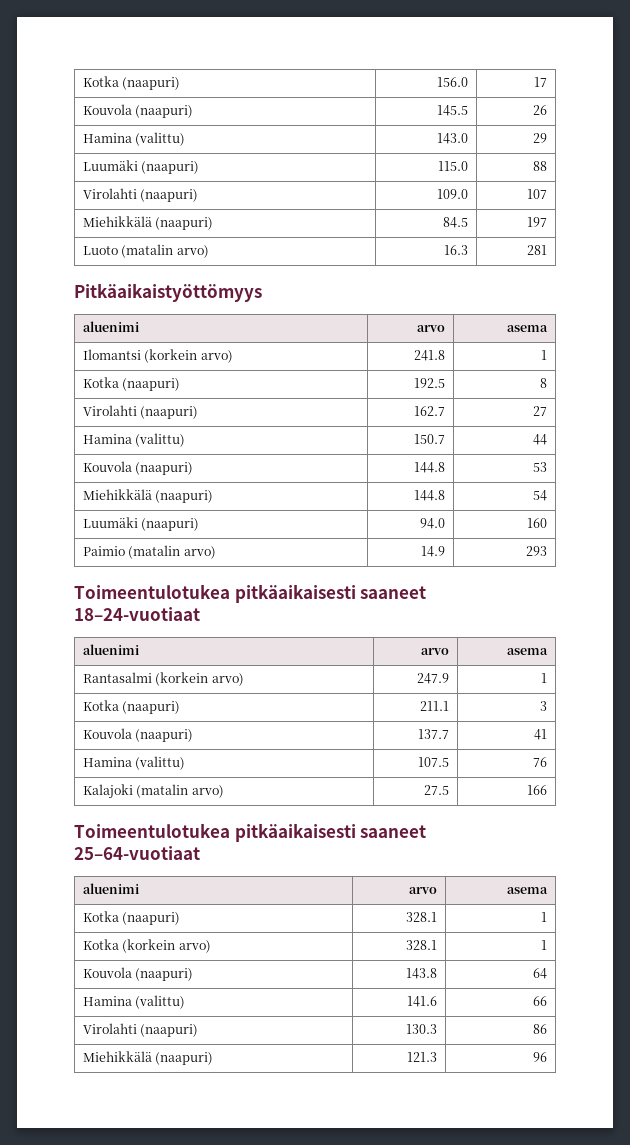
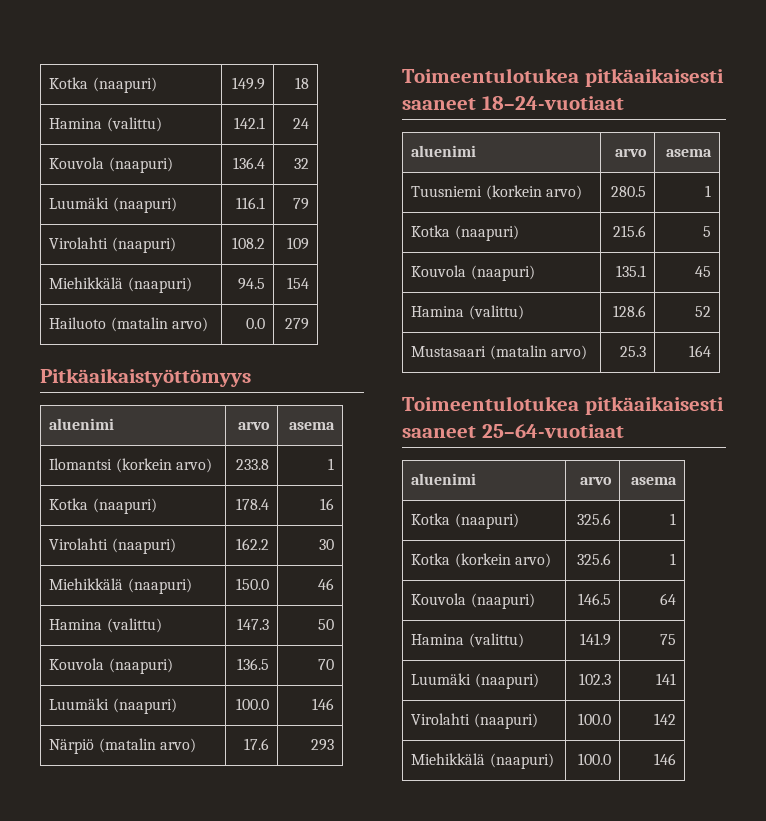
- Kotka (naapuri) | 156.0 | 17
- Kouvola (naapuri) | 145.5 | 26
- Hamina (valittu) | 143.0 | 29
- Luumäki (naapuri) | 115.0 | 88
- Virolahti (naapuri) | 109.0 | 107
- Miehikkälä (naapuri) | 84.5 | 197
- Luoto (matalin arvo) | 16.3 | 281
+ Kotka (naapuri) | 149.9 | 18
+ Hamina (valittu) | 142.1 | 24
+ Kouvola (naapuri) | 136.4 | 32
+ Luumäki (naapuri) | 116.1 | 79
+ Virolahti (naapuri) | 108.2 | 109
+ Miehikkälä (naapuri) | 94.5 | 154
+ Hailuoto (matalin arvo) | 0.0 | 279
- Ilomantsi (korkein arvo) | 241.8 | 1
- Kotka (naapuri) | 192.5 | 8
- Virolahti (naapuri) | 162.7 | 27
- Hamina (valittu) | 150.7 | 44
- Kouvola (naapuri) | 144.8 | 53
- Miehikkälä (naapuri) | 144.8 | 54
- Luumäki (naapuri) | 94.0 | 160
- Paimio (matalin arvo) | 14.9 | 293
+ Ilomantsi (korkein arvo) | 233.8 | 1
+ Kotka (naapuri) | 178.4 | 16
+ Virolahti (naapuri) | 162.2 | 30
+ Miehikkälä (naapuri) | 150.0 | 46
+ Hamina (valittu) | 147.3 | 50
+ Kouvola (naapuri) | 136.5 | 70
+ Luumäki (naapuri) | 100.0 | 146
+ Närpiö (matalin arvo) | 17.6 | 293
- Rantasalmi (korkein arvo) | 247.9 | 1
- Kotka (naapuri) | 211.1 | 3
- Kouvola (naapuri) | 137.7 | 41
- Hamina (valittu) | 107.5 | 76
- Kalajoki (matalin arvo) | 27.5 | 166
+ Tuusniemi (korkein arvo) | 280.5 | 1
+ Kotka (naapuri) | 215.6 | 5
+ Kouvola (naapuri) | 135.1 | 45
+ Hamina (valittu) | 128.6 | 52
+ Mustasaari (matalin arvo) | 25.3 | 164
- Kotka (naapuri) | 328.1 | 1
+ Kotka (naapuri) | 325.6 | 1
- Kotka (korkein arvo) | 328.1 | 1
+ Kotka (korkein arvo) | 325.6 | 1
- Kouvola (naapuri) | 143.8 | 64
+ Kouvola (naapuri) | 146.5 | 64
- Hamina (valittu) | 141.6 | 66
- Virolahti (naapuri) | 130.3 | 86
- Miehikkälä (naapuri) | 121.3 | 96
+ Hamina (valittu) | 141.9 | 75
+ Luumäki (naapuri) | 102.3 | 141
+ Virolahti (naapuri) | 100.0 | 142
+ Miehikkälä (naapuri) | 100.0 | 146

